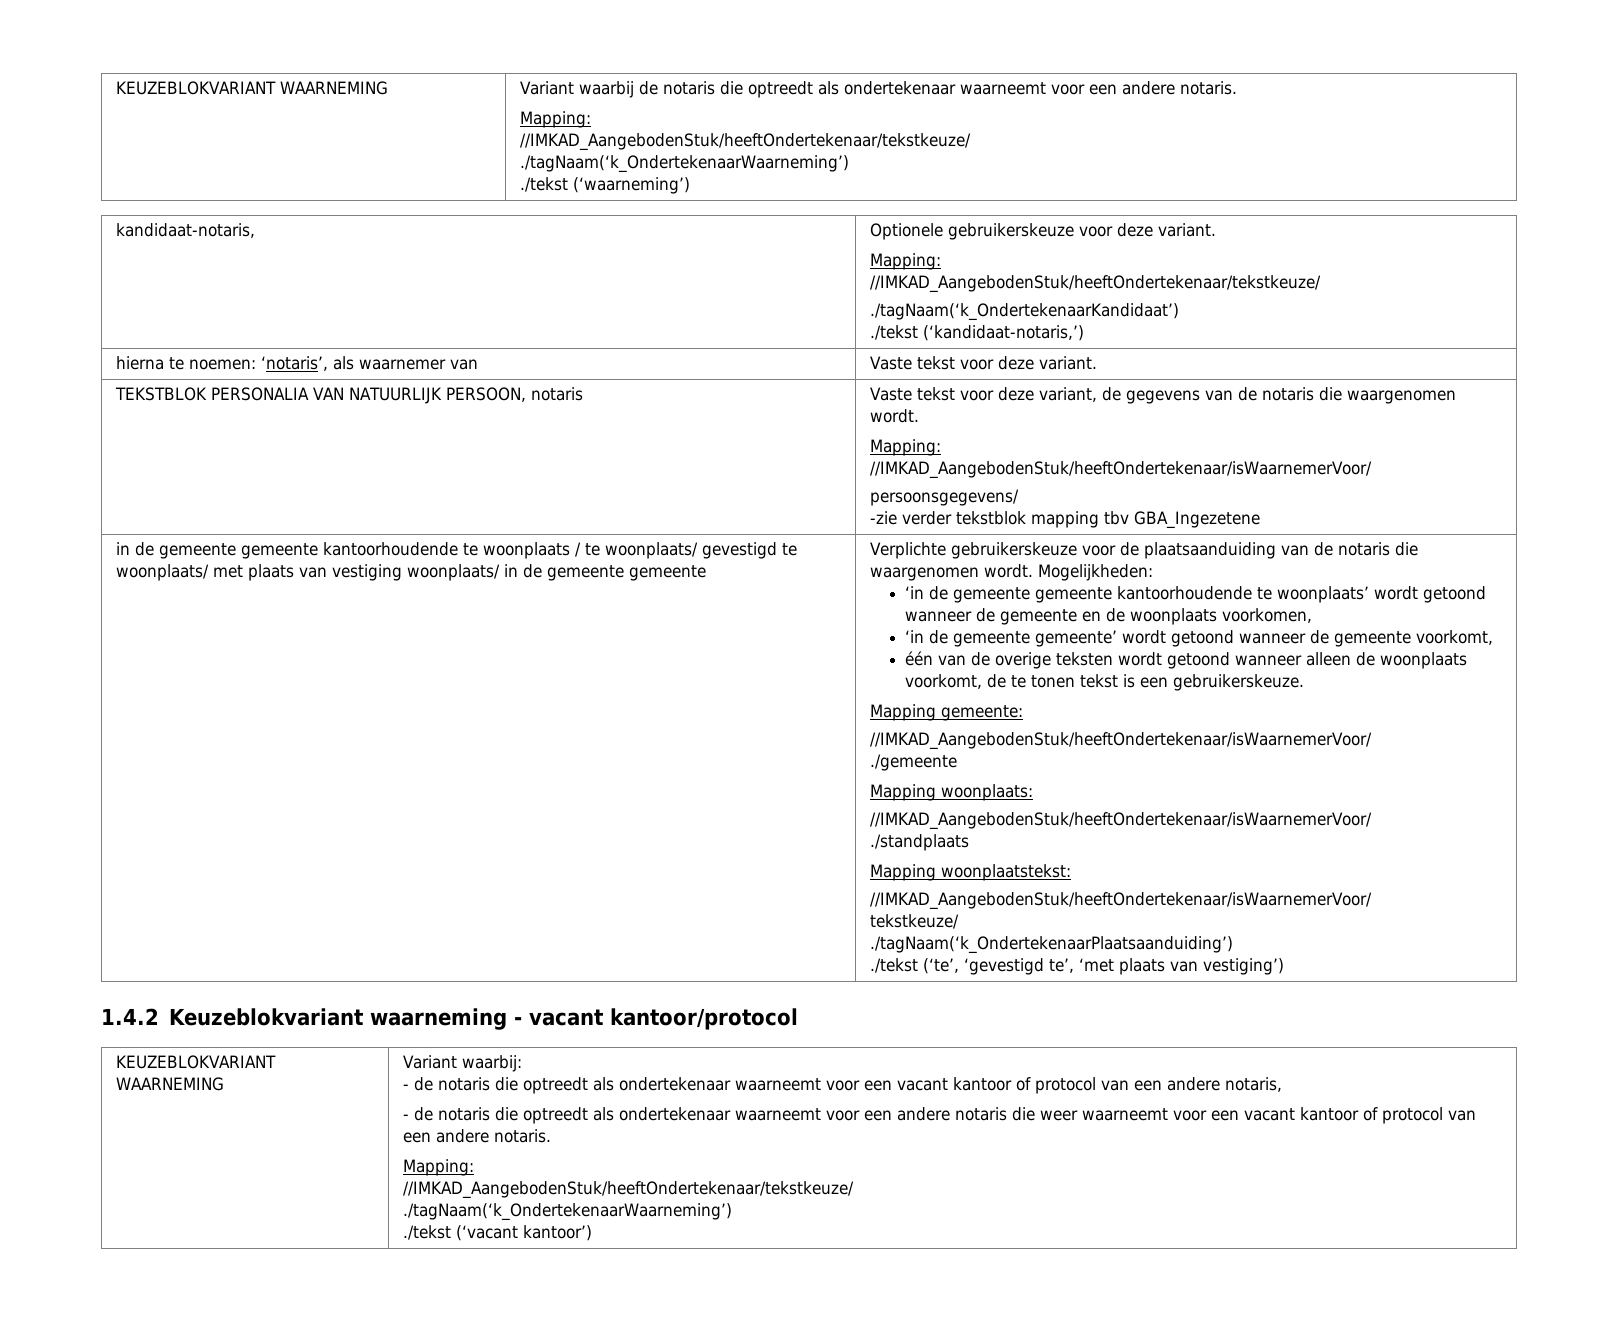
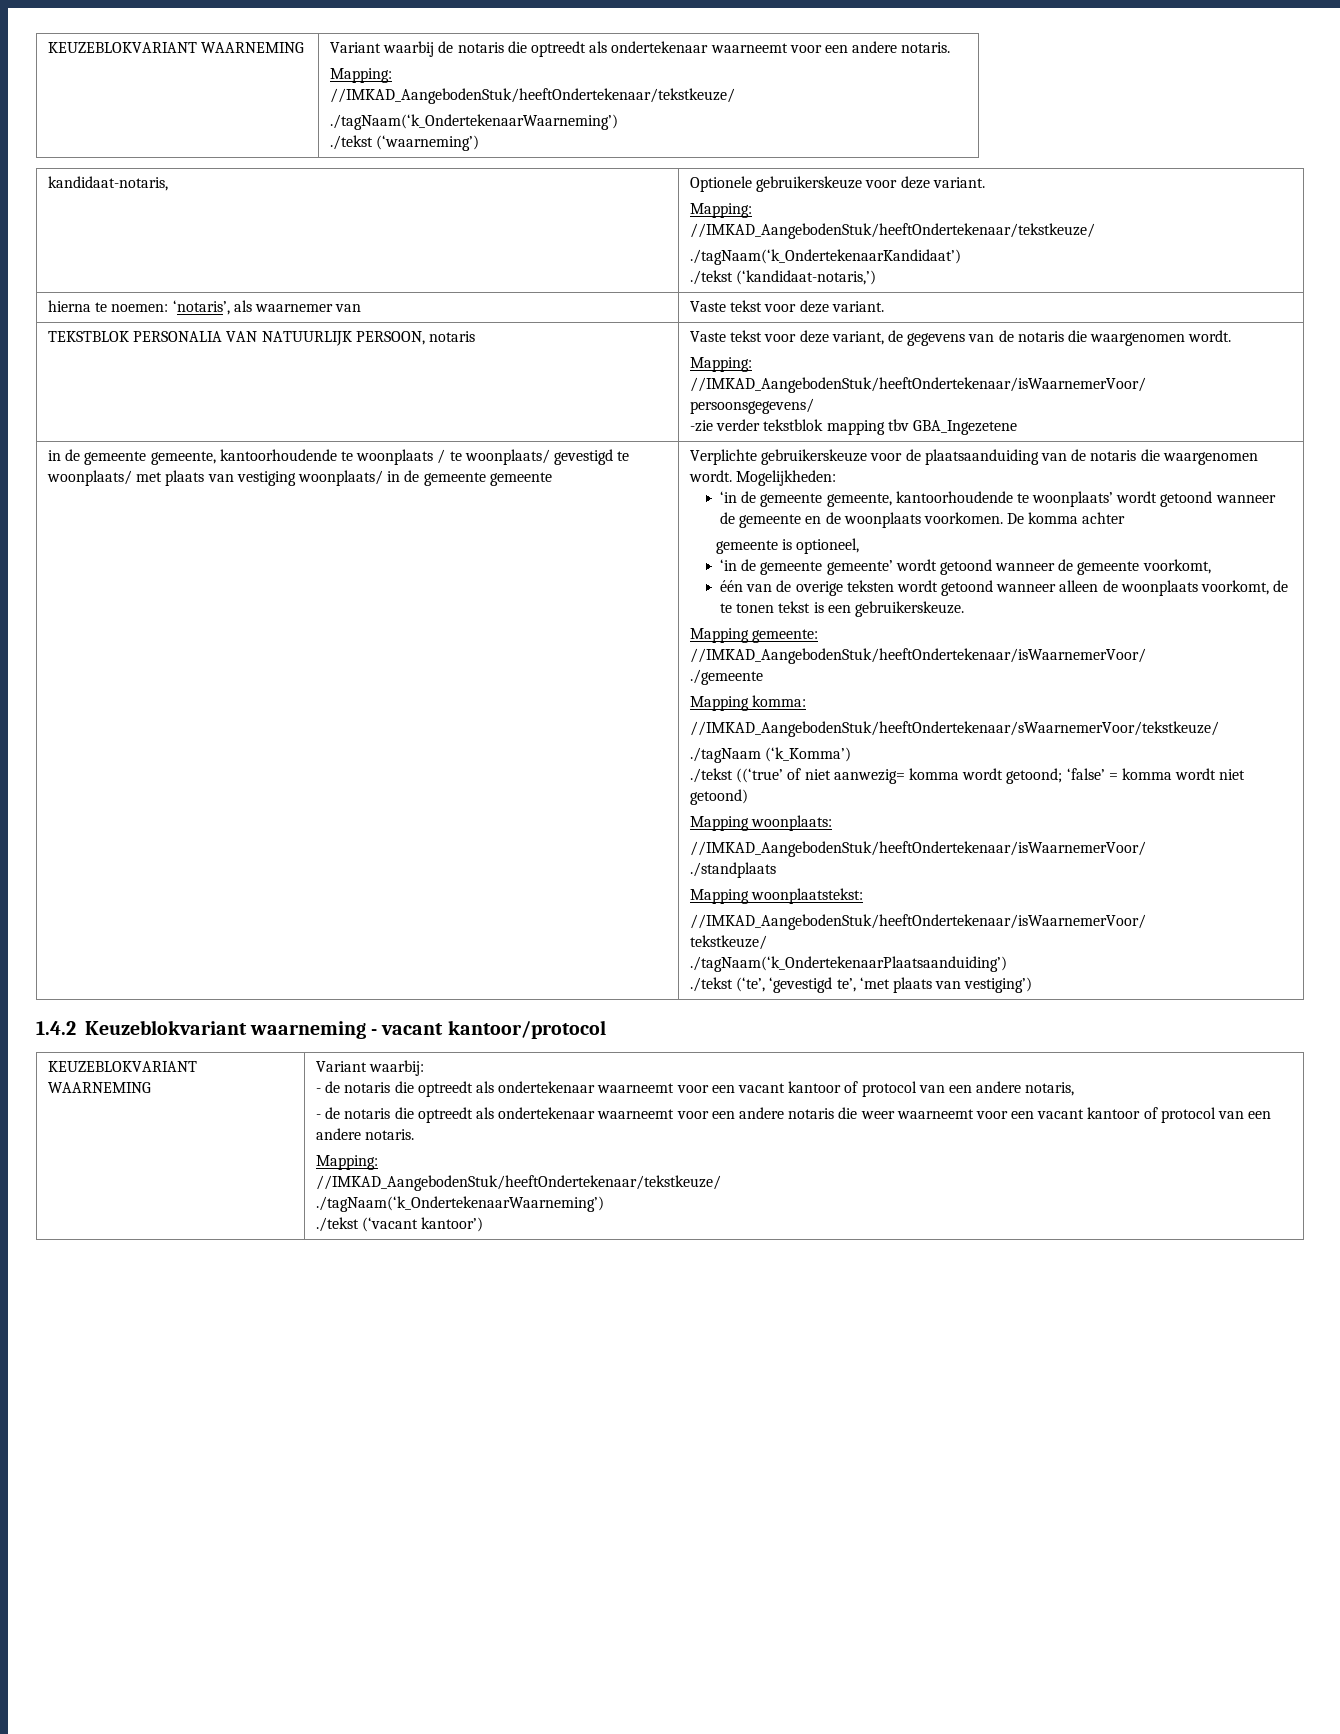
- in de gemeente gemeente kantoorhoudende te woonplaats / te woonplaats/ gevestigd te woonplaats/ met plaats van vestiging woonplaats/ in de gemeente gemeente
+ in de gemeente gemeente, kantoorhoudende te woonplaats / te woonplaats/ gevestigd te woonplaats/ met plaats van vestiging woonplaats/ in de gemeente gemeente
- ‘in de gemeente gemeente kantoorhoudende te woonplaats’ wordt getoond wanneer de gemeente en de woonplaats voorkomen,
+ ‘in de gemeente gemeente, kantoorhoudende te woonplaats’ wordt getoond wanneer de gemeente en de woonplaats voorkomen. De komma achter
+ gemeente is optioneel,
+ Mapping komma:
+ //IMKAD_AangebodenStuk/heeftOndertekenaar/sWaarnemerVoor/tekstkeuze/
+ ./tagNaam (‘k_Komma’)
+ ./tekst ((‘true’ of niet aanwezig= komma wordt getoond; ‘false’ = komma wordt niet getoond)

